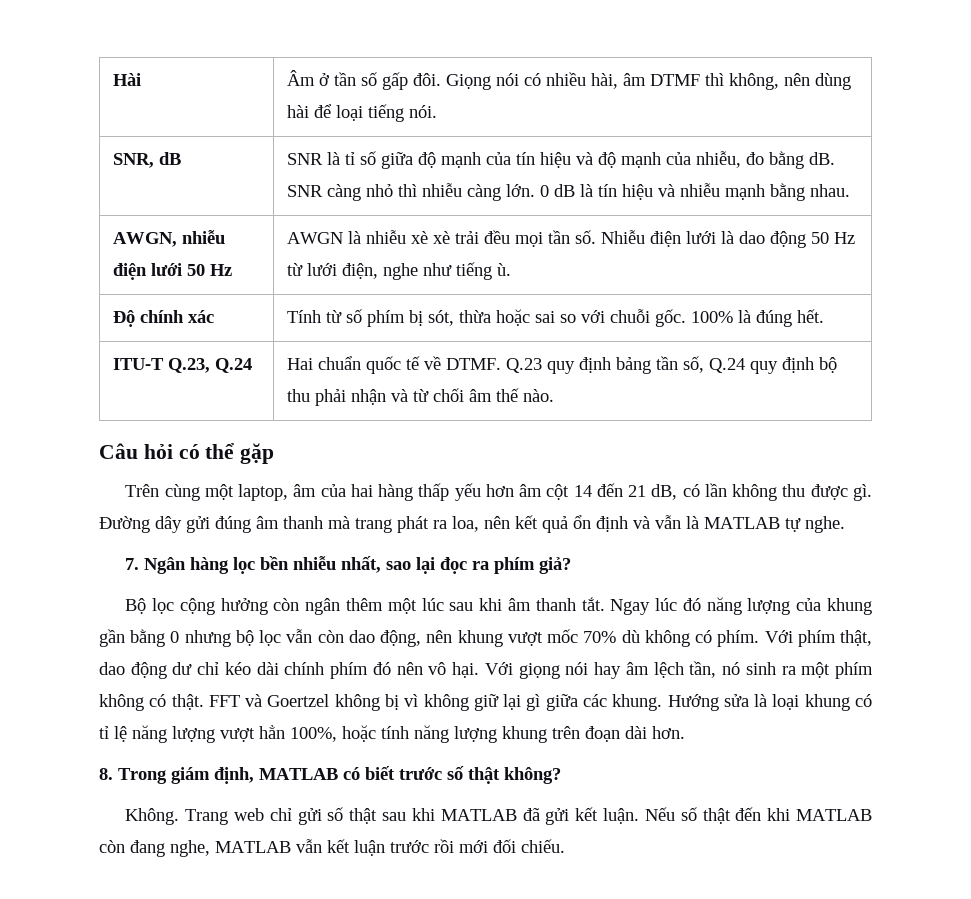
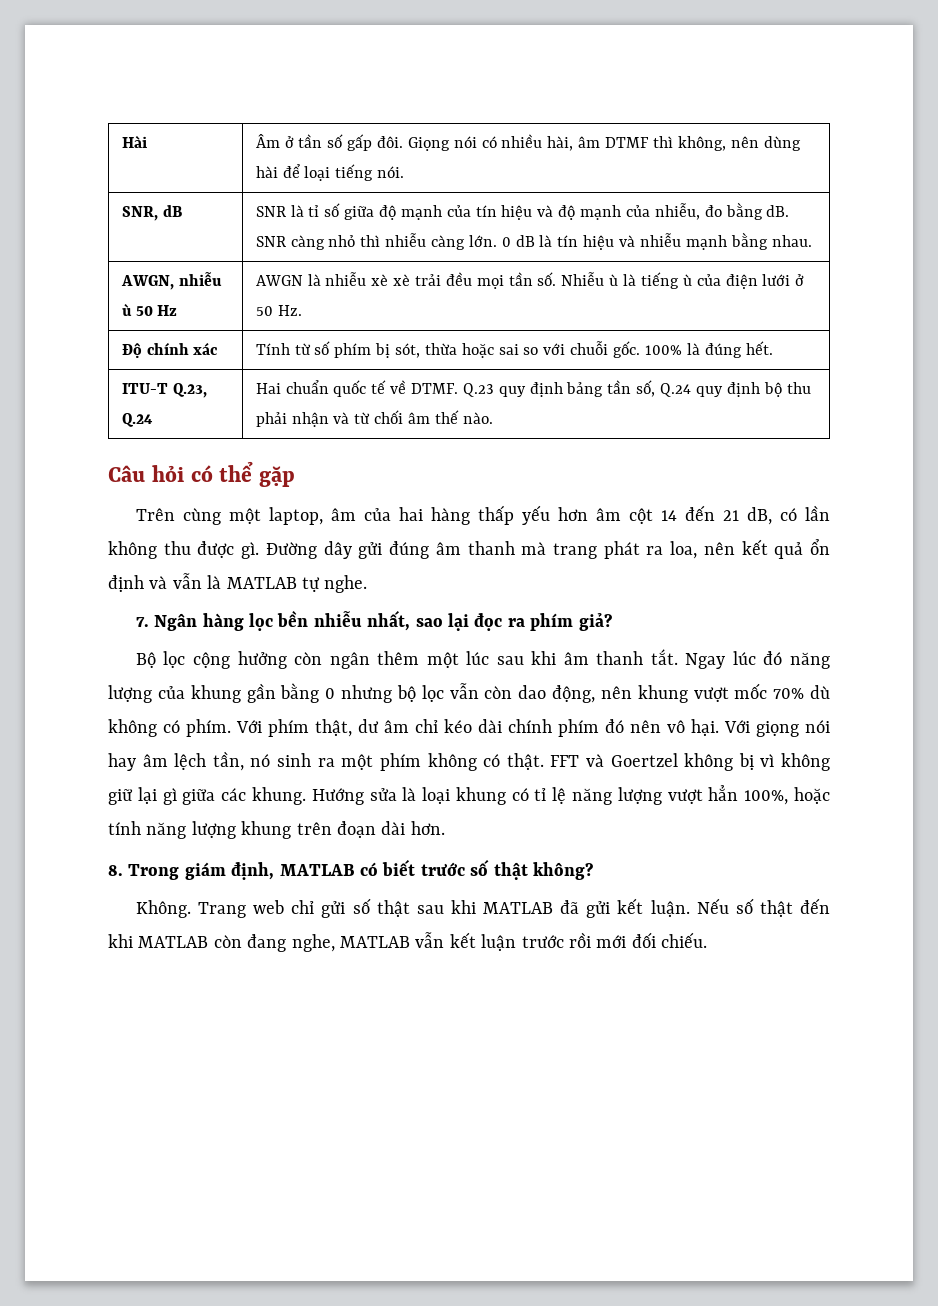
- AWGN, nhiễu điện lưới 50 Hz | AWGN là nhiễu xè xè trải đều mọi tần số. Nhiễu điện lưới là dao động 50 Hz từ lưới điện, nghe như tiếng ù.
+ AWGN, nhiễu ù 50 Hz | AWGN là nhiễu xè xè trải đều mọi tần số. Nhiễu ù là tiếng ù của điện lưới ở 50 Hz.
- Với phím thật, dao động dư chỉ kéo dài chính phím đó nên vô hại.
+ Với phím thật, dư âm chỉ kéo dài chính phím đó nên vô hại.

